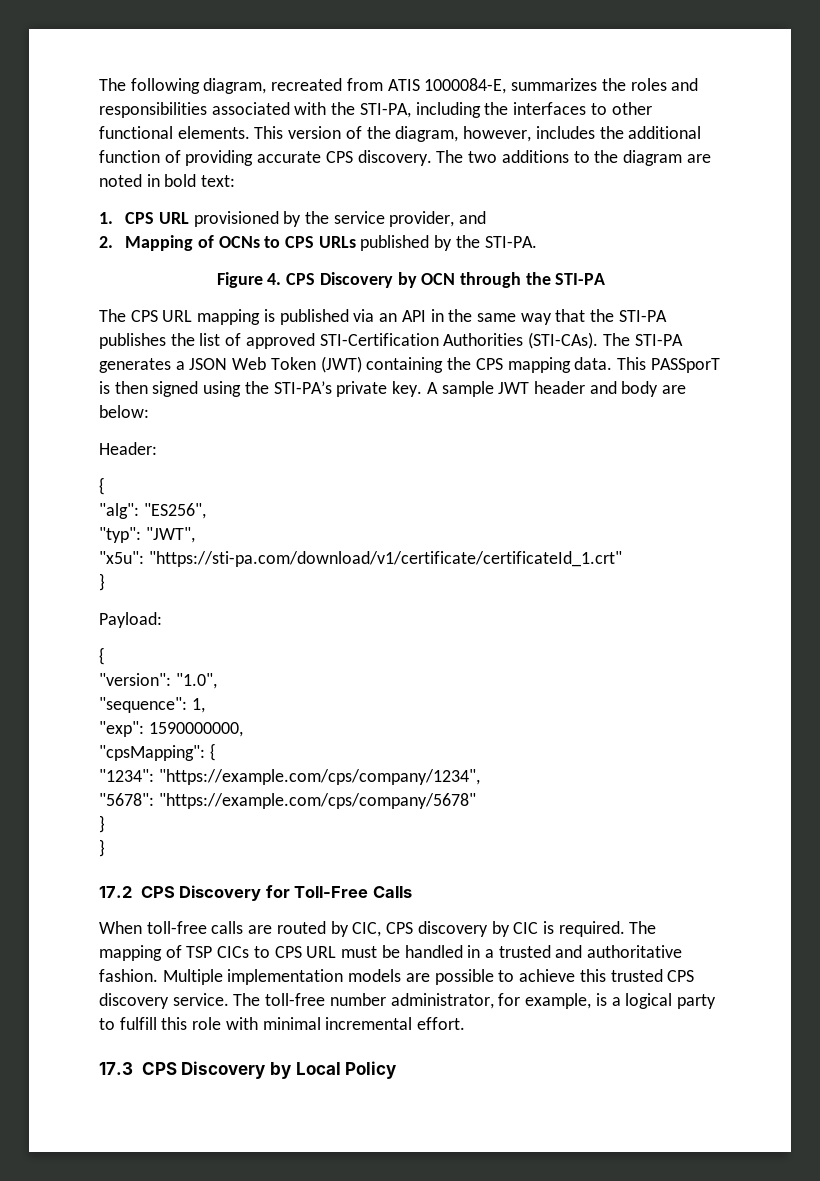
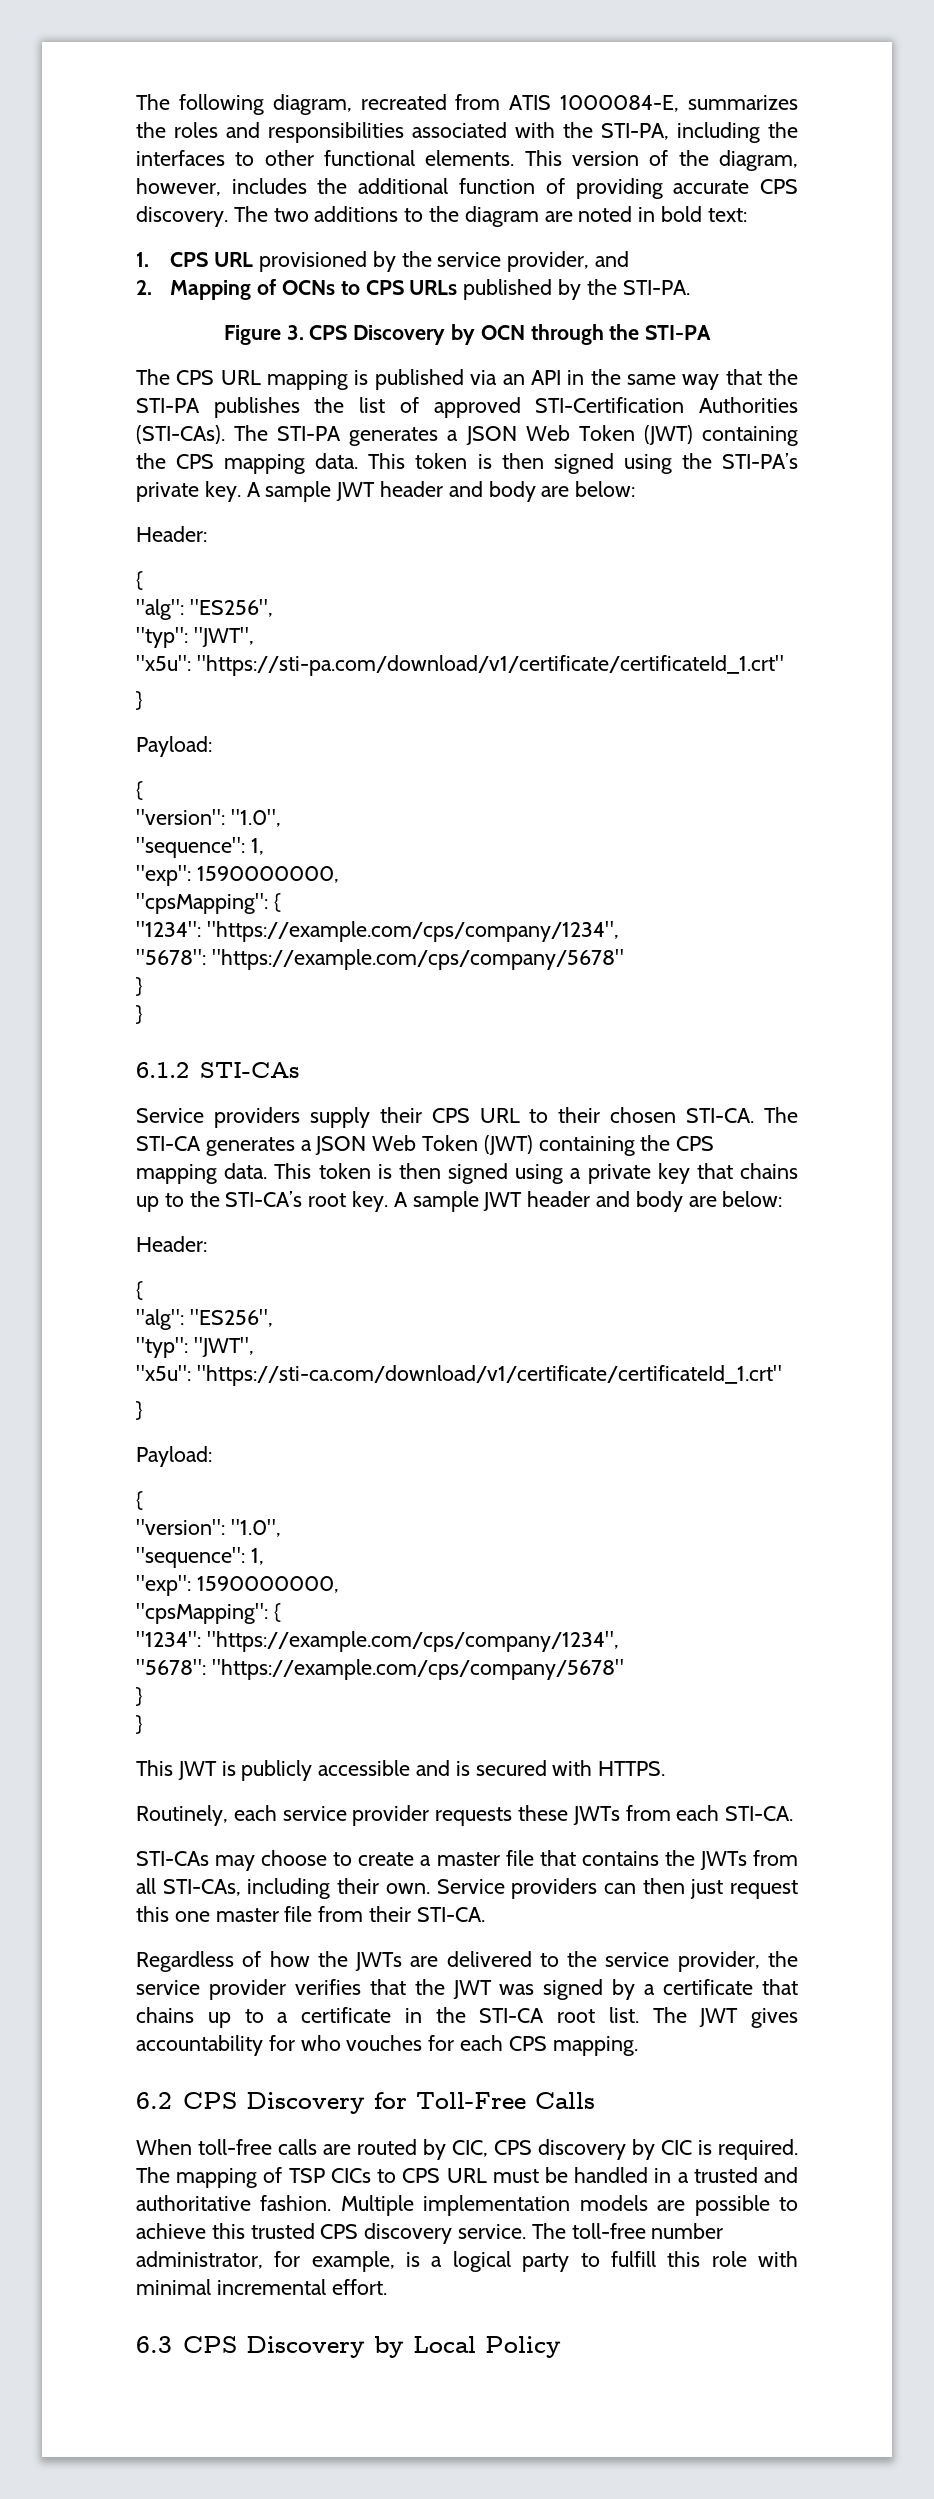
- Figure 4. CPS Discovery by OCN through the STI-PA
+ Figure 3. CPS Discovery by OCN through the STI-PA
- This PASSporT is then signed using the STI-PA’s private key.
+ This token is then signed using the STI-PA’s private key.
- 17.2 CPS Discovery for Toll-Free Calls
+ 6.1.2 STI-CAs
+ Service providers supply their CPS URL to their chosen STI-CA. The STI-CA generates a JSON Web Token (JWT) containing the CPS mapping data. This token is then signed using a private key that chains up to the STI-CA’s root key. A sample JWT header and body are below:
+ Header:
+ {
+ "alg": "ES256",
+ "typ": "JWT",
+ "x5u": "https://sti-ca.com/download/v1/certificate/certificateId_1.crt"
+ }
+ Payload:
+ {
+ "version": "1.0",
+ "sequence": 1,
+ "exp": 1590000000,
+ "cpsMapping": {
+ "1234": "https://example.com/cps/company/1234",
+ "5678": "https://example.com/cps/company/5678"
+ }
+ }
+ This JWT is publicly accessible and is secured with HTTPS.
+ Routinely, each service provider requests these JWTs from each STI-CA.
+ STI-CAs may choose to create a master file that contains the JWTs from all STI-CAs, including their own. Service providers can then just request this one master file from their STI-CA.
+ Regardless of how the JWTs are delivered to the service provider, the service provider verifies that the JWT was signed by a certificate that chains up to a certificate in the STI-CA root list. The JWT gives accountability for who vouches for each CPS mapping.
+ 6.2 CPS Discovery for Toll-Free Calls
- 17.3 CPS Discovery by Local Policy
+ 6.3 CPS Discovery by Local Policy

